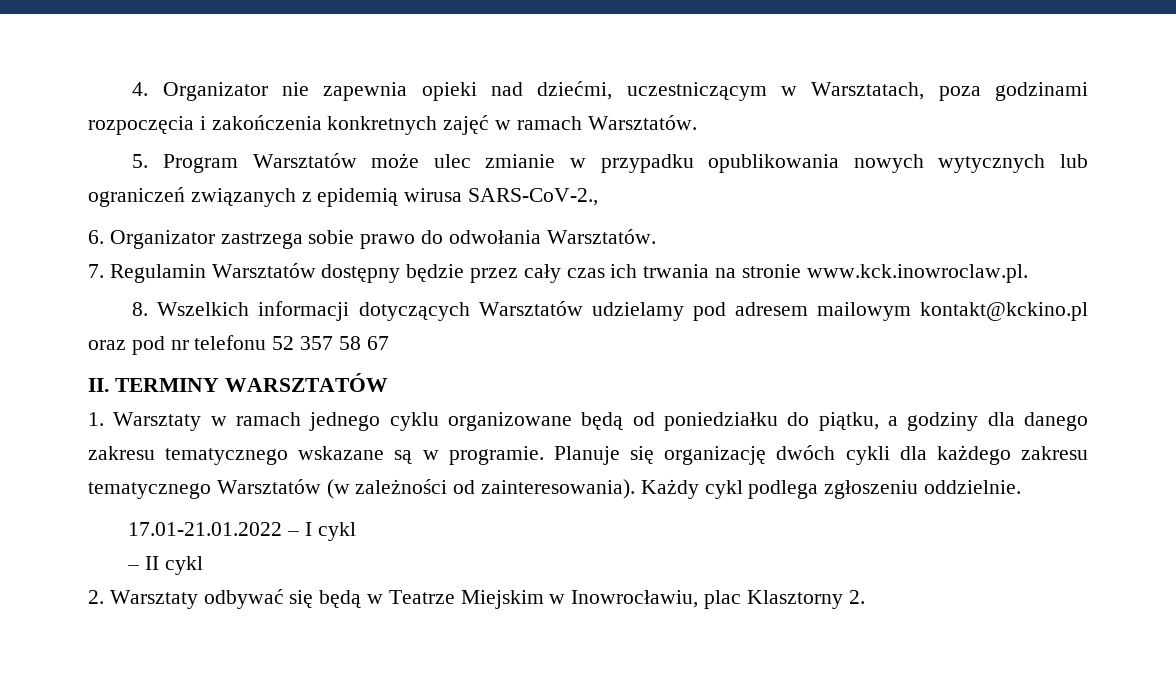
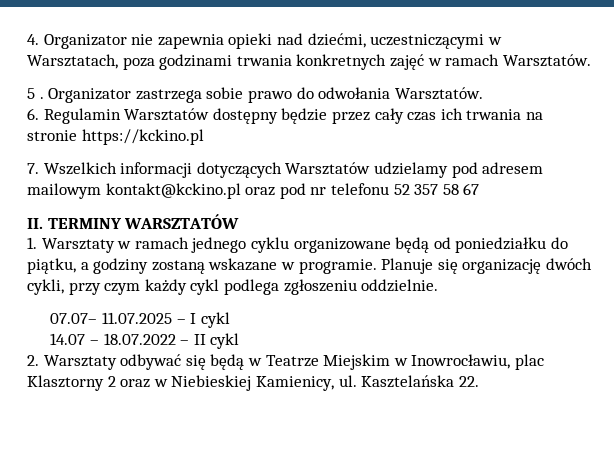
- 4. Organizator nie zapewnia opieki nad dziećmi, uczestniczącym w Warsztatach, poza godzinami rozpoczęcia i zakończenia konkretnych zajęć w ramach Warsztatów.
+ 4. Organizator nie zapewnia opieki nad dziećmi, uczestniczącymi w Warsztatach, poza godzinami trwania konkretnych zajęć w ramach Warsztatów.
- 5. Program Warsztatów może ulec zmianie w przypadku opublikowania nowych wytycznych lub ograniczeń związanych z epidemią wirusa SARS-CoV-2.,
- 6. Organizator zastrzega sobie prawo do odwołania Warsztatów.
+ 5 . Organizator zastrzega sobie prawo do odwołania Warsztatów.
- 7. Regulamin Warsztatów dostępny będzie przez cały czas ich trwania na stronie www.kck.inowroclaw.pl.
- 8. Wszelkich informacji dotyczących Warsztatów udzielamy pod adresem mailowym kontakt@kckino.pl oraz pod nr telefonu 52 357 58 67
+ 6. Regulamin Warsztatów dostępny będzie przez cały czas ich trwania na stronie https://kckino.pl
+ 7. Wszelkich informacji dotyczących Warsztatów udzielamy pod adresem mailowym kontakt@kckino.pl oraz pod nr telefonu 52 357 58 67
- 1. Warsztaty w ramach jednego cyklu organizowane będą od poniedziałku do piątku, a godziny dla danego zakresu tematycznego wskazane są w programie.
+ 1. Warsztaty w ramach jednego cyklu organizowane będą od poniedziałku do piątku, a godziny zostaną wskazane w programie.
- Planuje się organizację dwóch cykli dla każdego zakresu tematycznego Warsztatów (w zależności od zainteresowania). Każdy cykl podlega zgłoszeniu oddzielnie.
+ Planuje się organizację dwóch cykli, przy czym każdy cykl podlega zgłoszeniu oddzielnie.
- 17.01-21.01.2022 – I cykl
+ 07.07– 11.07.2025 – I cykl
- – II cykl
+ 14.07 – 18.07.2022 – II cykl
- 2. Warsztaty odbywać się będą w Teatrze Miejskim w Inowrocławiu, plac Klasztorny 2.
+ 2. Warsztaty odbywać się będą w Teatrze Miejskim w Inowrocławiu, plac Klasztorny 2 oraz w Niebieskiej Kamienicy, ul. Kasztelańska 22.

